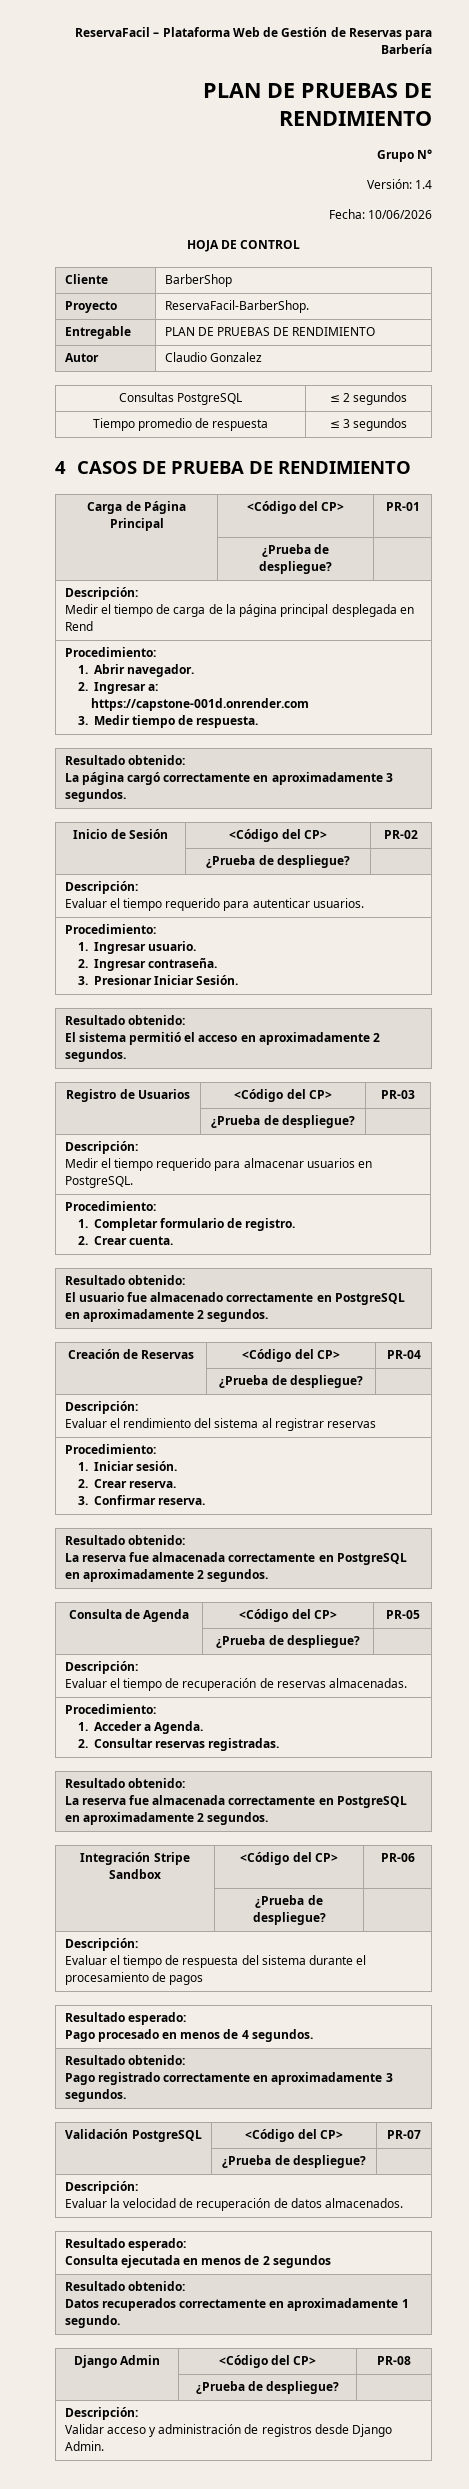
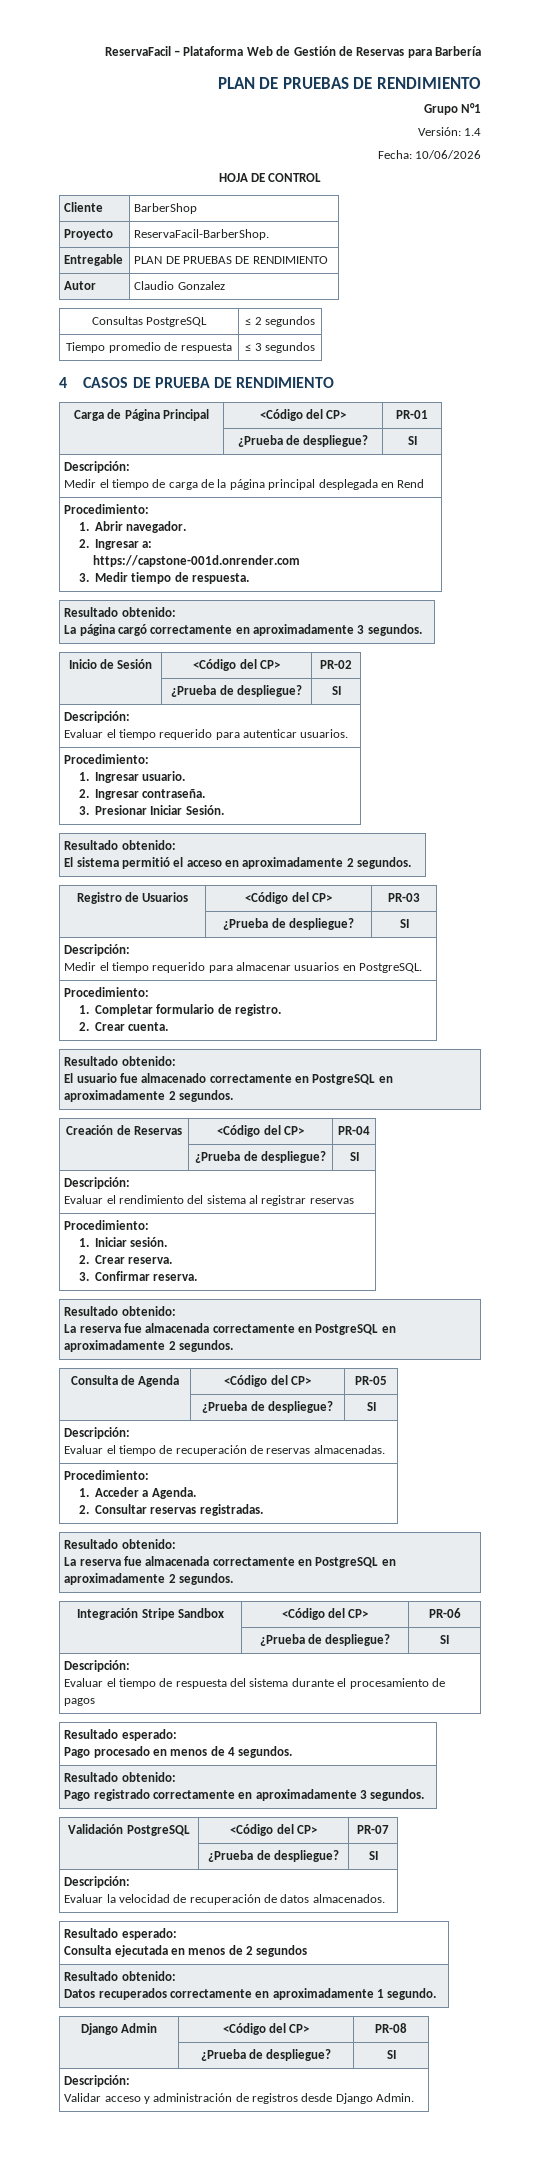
- Grupo N°
+ Grupo N°1
  Carga de Página Principal | <Código del CP> | PR-01
- | ¿Prueba de despliegue? |
+ | ¿Prueba de despliegue? | SI
  Inicio de Sesión | <Código del CP> | PR-02
- | ¿Prueba de despliegue? |
+ | ¿Prueba de despliegue? | SI
  Registro de Usuarios | <Código del CP> | PR-03
- | ¿Prueba de despliegue? |
+ | ¿Prueba de despliegue? | SI
  Creación de Reservas | <Código del CP> | PR-04
- | ¿Prueba de despliegue? |
+ | ¿Prueba de despliegue? | SI
  Consulta de Agenda | <Código del CP> | PR-05
- | ¿Prueba de despliegue? |
+ | ¿Prueba de despliegue? | SI
  Integración Stripe Sandbox | <Código del CP> | PR-06
- | ¿Prueba de despliegue? |
+ | ¿Prueba de despliegue? | SI
  Validación PostgreSQL | <Código del CP> | PR-07
- | ¿Prueba de despliegue? |
+ | ¿Prueba de despliegue? | SI
  Django Admin | <Código del CP> | PR-08
- | ¿Prueba de despliegue? |
+ | ¿Prueba de despliegue? | SI

